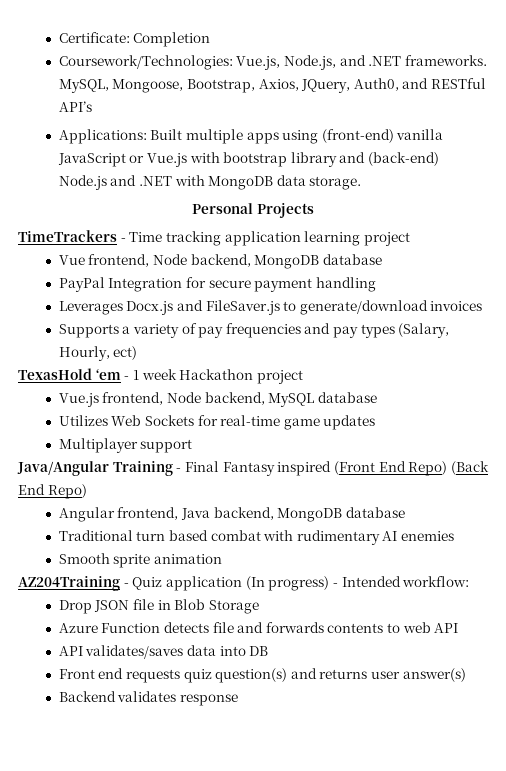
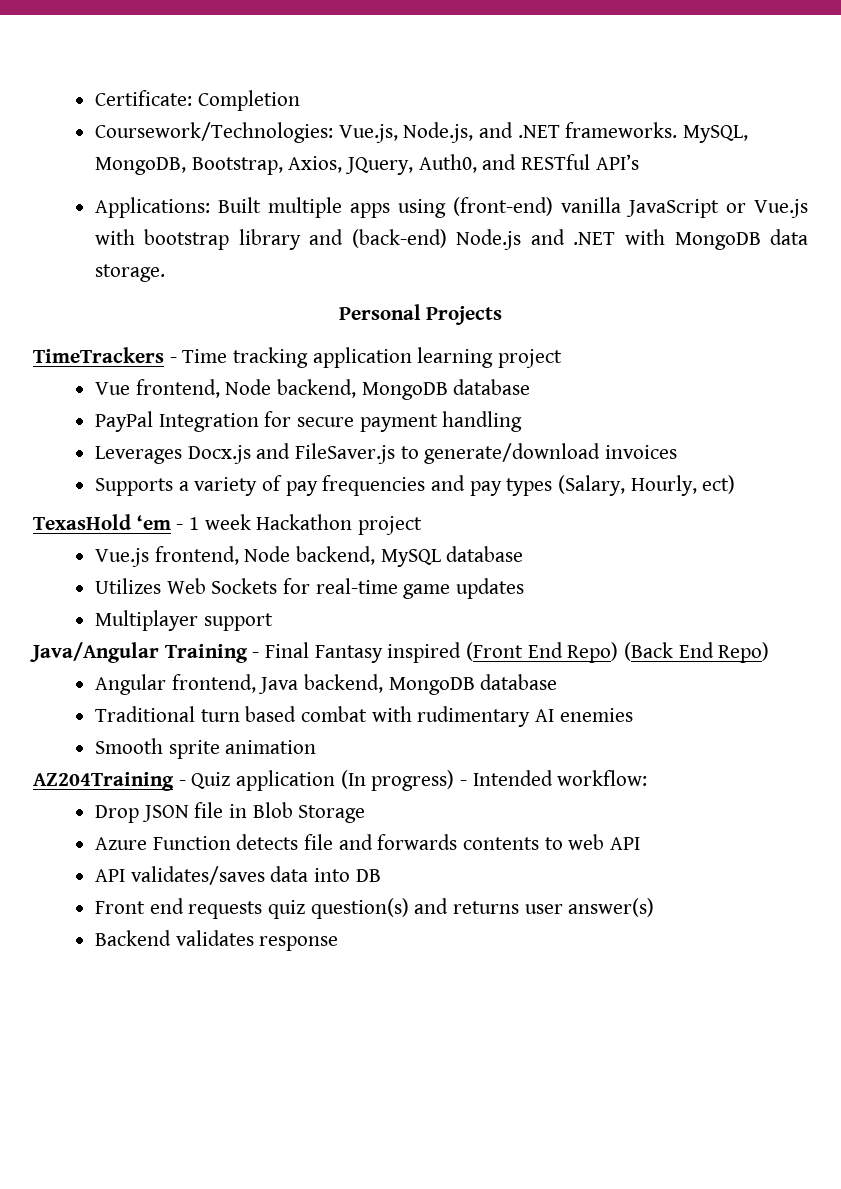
- MySQL, Mongoose, Bootstrap, Axios, JQuery, Auth0, and RESTful API’s
+ MySQL, MongoDB, Bootstrap, Axios, JQuery, Auth0, and RESTful API’s

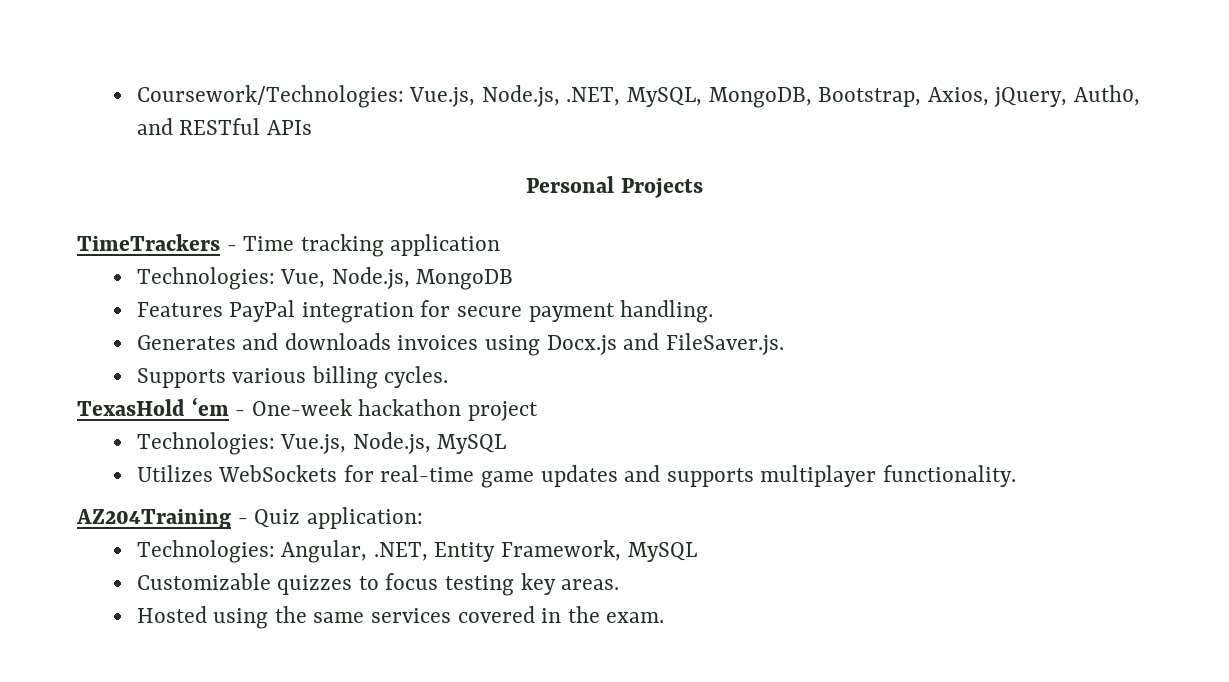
- Certificate: Completion
- Coursework/Technologies: Vue.js, Node.js, and .NET frameworks. MySQL, MongoDB, Bootstrap, Axios, JQuery, Auth0, and RESTful API’s
- Applications: Built multiple apps using (front-end) vanilla JavaScript or Vue.js with bootstrap library and (back-end) Node.js and .NET with MongoDB data storage.
+ Coursework/Technologies: Vue.js, Node.js, .NET, MySQL, MongoDB, Bootstrap, Axios, jQuery, Auth0, and RESTful APIs
- TimeTrackers - Time tracking application learning project
- Vue frontend, Node backend, MongoDB database
- PayPal Integration for secure payment handling
- Leverages Docx.js and FileSaver.js to generate/download invoices
- Supports a variety of pay frequencies and pay types (Salary, Hourly, ect)
- TexasHold ‘em - 1 week Hackathon project
- Vue.js frontend, Node backend, MySQL database
+ TimeTrackers - Time tracking application
+ Technologies: Vue, Node.js, MongoDB
+ Features PayPal integration for secure payment handling.
+ Generates and downloads invoices using Docx.js and FileSaver.js.
+ Supports various billing cycles.
+ TexasHold ‘em - One-week hackathon project
+ Technologies: Vue.js, Node.js, MySQL
- Utilizes Web Sockets for real-time game updates
- Multiplayer support
- Java/Angular Training - Final Fantasy inspired (Front End Repo) (Back End Repo)
- Angular frontend, Java backend, MongoDB database
- Traditional turn based combat with rudimentary AI enemies
- Smooth sprite animation
- AZ204Training - Quiz application (In progress) - Intended workflow:
- Drop JSON file in Blob Storage
- Azure Function detects file and forwards contents to web API
- API validates/saves data into DB
- Front end requests quiz question(s) and returns user answer(s)
- Backend validates response
+ Utilizes WebSockets for real-time game updates and supports multiplayer functionality.
+ AZ204Training - Quiz application:
+ Technologies: Angular, .NET, Entity Framework, MySQL
+ Customizable quizzes to focus testing key areas.
+ Hosted using the same services covered in the exam.

